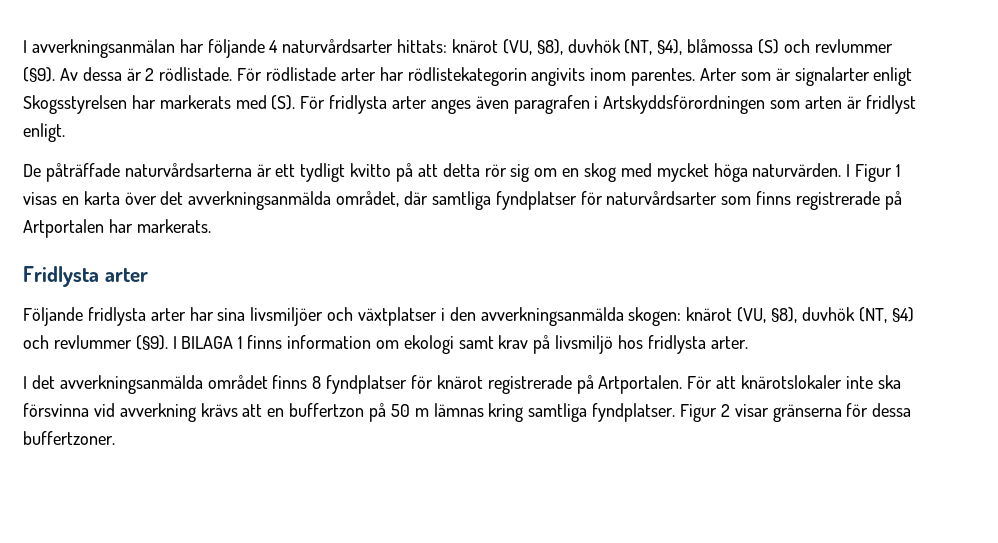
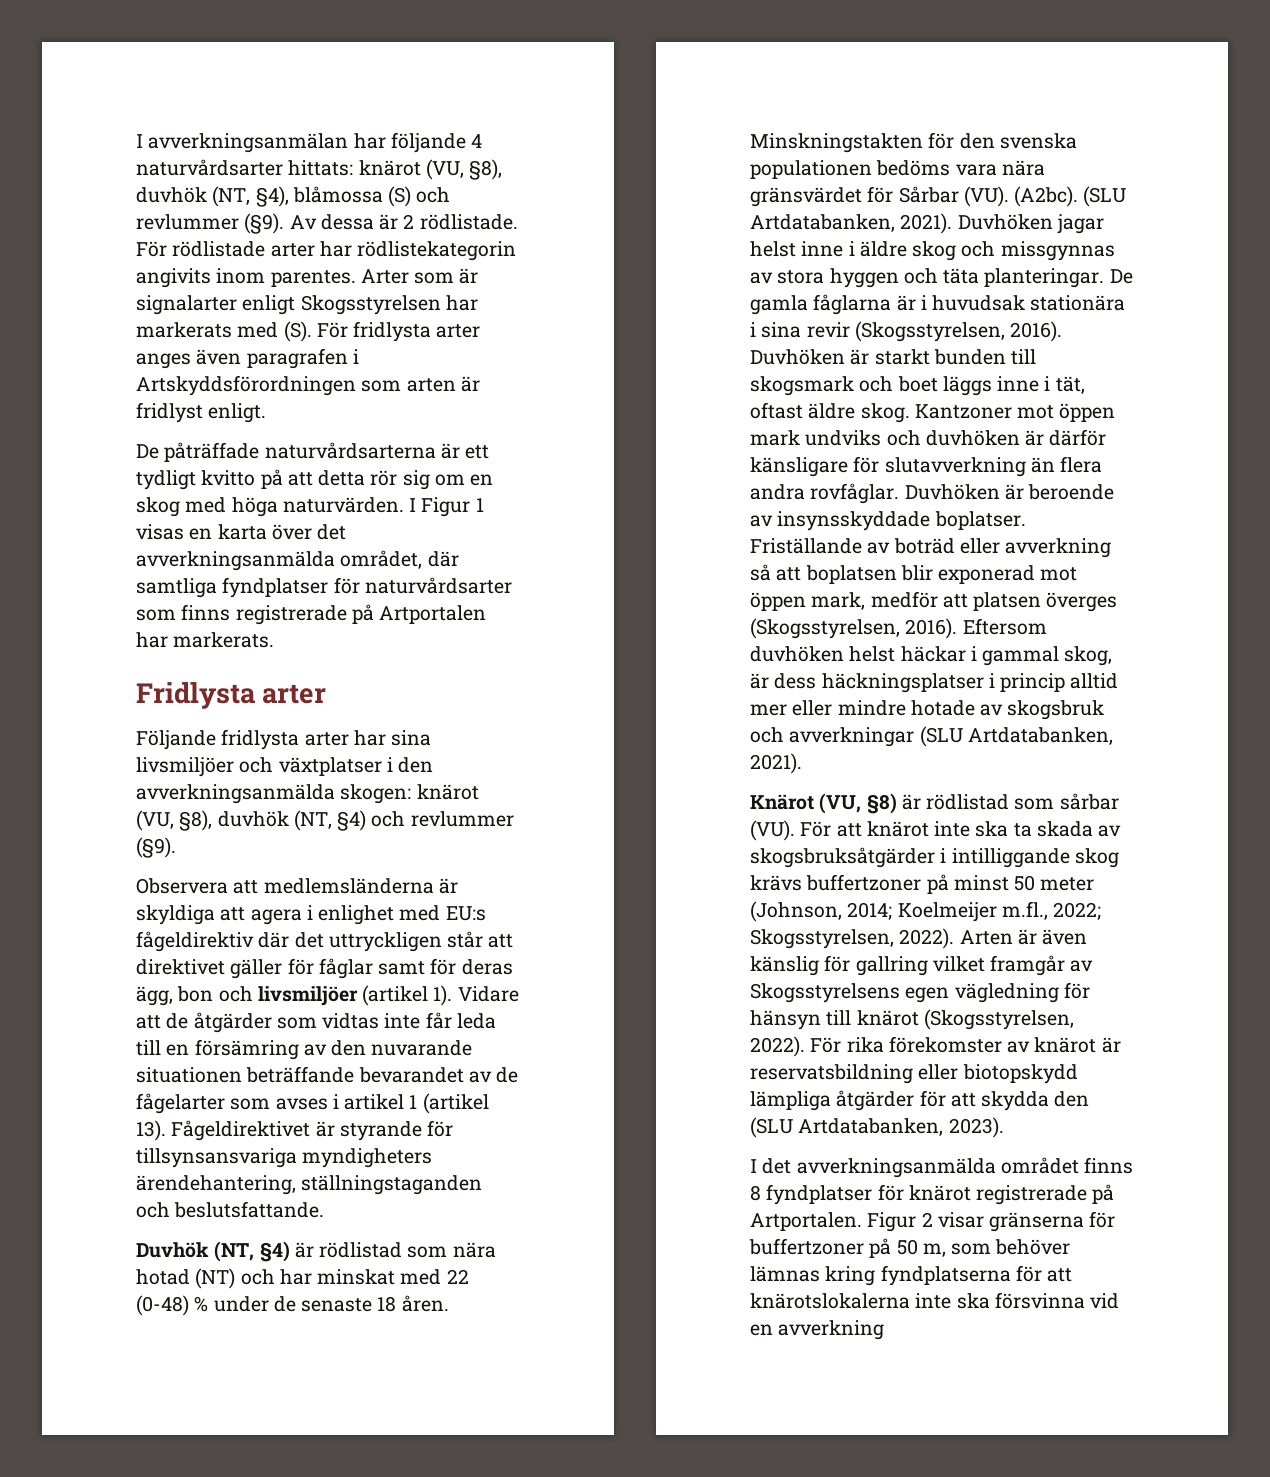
- De påträffade naturvårdsarterna är ett tydligt kvitto på att detta rör sig om en skog med mycket höga naturvärden.
+ De påträffade naturvårdsarterna är ett tydligt kvitto på att detta rör sig om en skog med höga naturvärden.
- Följande fridlysta arter har sina livsmiljöer och växtplatser i den avverkningsanmälda skogen: knärot (VU, §8), duvhök (NT, §4) och revlummer (§9). I BILAGA 1 finns information om ekologi samt krav på livsmiljö hos fridlysta arter.
+ Följande fridlysta arter har sina livsmiljöer och växtplatser i den avverkningsanmälda skogen: knärot (VU, §8), duvhök (NT, §4) och revlummer (§9).
+ Observera att medlemsländerna är skyldiga att agera i enlighet med EU:s fågeldirektiv där det uttryckligen står att direktivet gäller för fåglar samt för deras ägg, bon och livsmiljöer (artikel 1). Vidare att de åtgärder som vidtas inte får leda till en försämring av den nuvarande situationen beträffande bevarandet av de fågelarter som avses i artikel 1 (artikel 13). Fågeldirektivet är styrande för tillsynsansvariga myndigheters ärendehantering, ställningstaganden och beslutsfattande.
+ Duvhök (NT, §4) är rödlistad som nära hotad (NT) och har minskat med 22 (0-48) % under de senaste 18 åren. Minskningstakten för den svenska populationen bedöms vara nära gränsvärdet för Sårbar (VU). (A2bc). (SLU Artdatabanken, 2021). Duvhöken jagar helst inne i äldre skog och missgynnas av stora hyggen och täta planteringar. De gamla fåglarna är i huvudsak stationära i sina revir (Skogsstyrelsen, 2016). Duvhöken är starkt bunden till skogsmark och boet läggs inne i tät, oftast äldre skog. Kantzoner mot öppen mark undviks och duvhöken är därför känsligare för slutavverkning än flera andra rovfåglar. Duvhöken är beroende av insynsskyddade boplatser. Friställande av boträd eller avverkning så att boplatsen blir exponerad mot öppen mark, medför att platsen överges (Skogsstyrelsen, 2016). Eftersom duvhöken helst häckar i gammal skog, är dess häckningsplatser i princip alltid mer eller mindre hotade av skogsbruk och avverkningar (SLU Artdatabanken, 2021).
+ Knärot (VU, §8) är rödlistad som sårbar (VU). För att knärot inte ska ta skada av skogsbruksåtgärder i intilliggande skog krävs buffertzoner på minst 50 meter (Johnson, 2014; Koelmeijer m.fl., 2022; Skogsstyrelsen, 2022). Arten är även känslig för gallring vilket framgår av Skogsstyrelsens egen vägledning för hänsyn till knärot (Skogsstyrelsen, 2022). För rika förekomster av knärot är reservatsbildning eller biotopskydd lämpliga åtgärder för att skydda den (SLU Artdatabanken, 2023).
- För att knärotslokaler inte ska försvinna vid avverkning krävs att en buffertzon på 50 m lämnas kring samtliga fyndplatser.
- Figur 2 visar gränserna för dessa buffertzoner.
+ Figur 2 visar gränserna för buffertzoner på 50 m, som behöver lämnas kring fyndplatserna för att knärotslokalerna inte ska försvinna vid en avverkning

